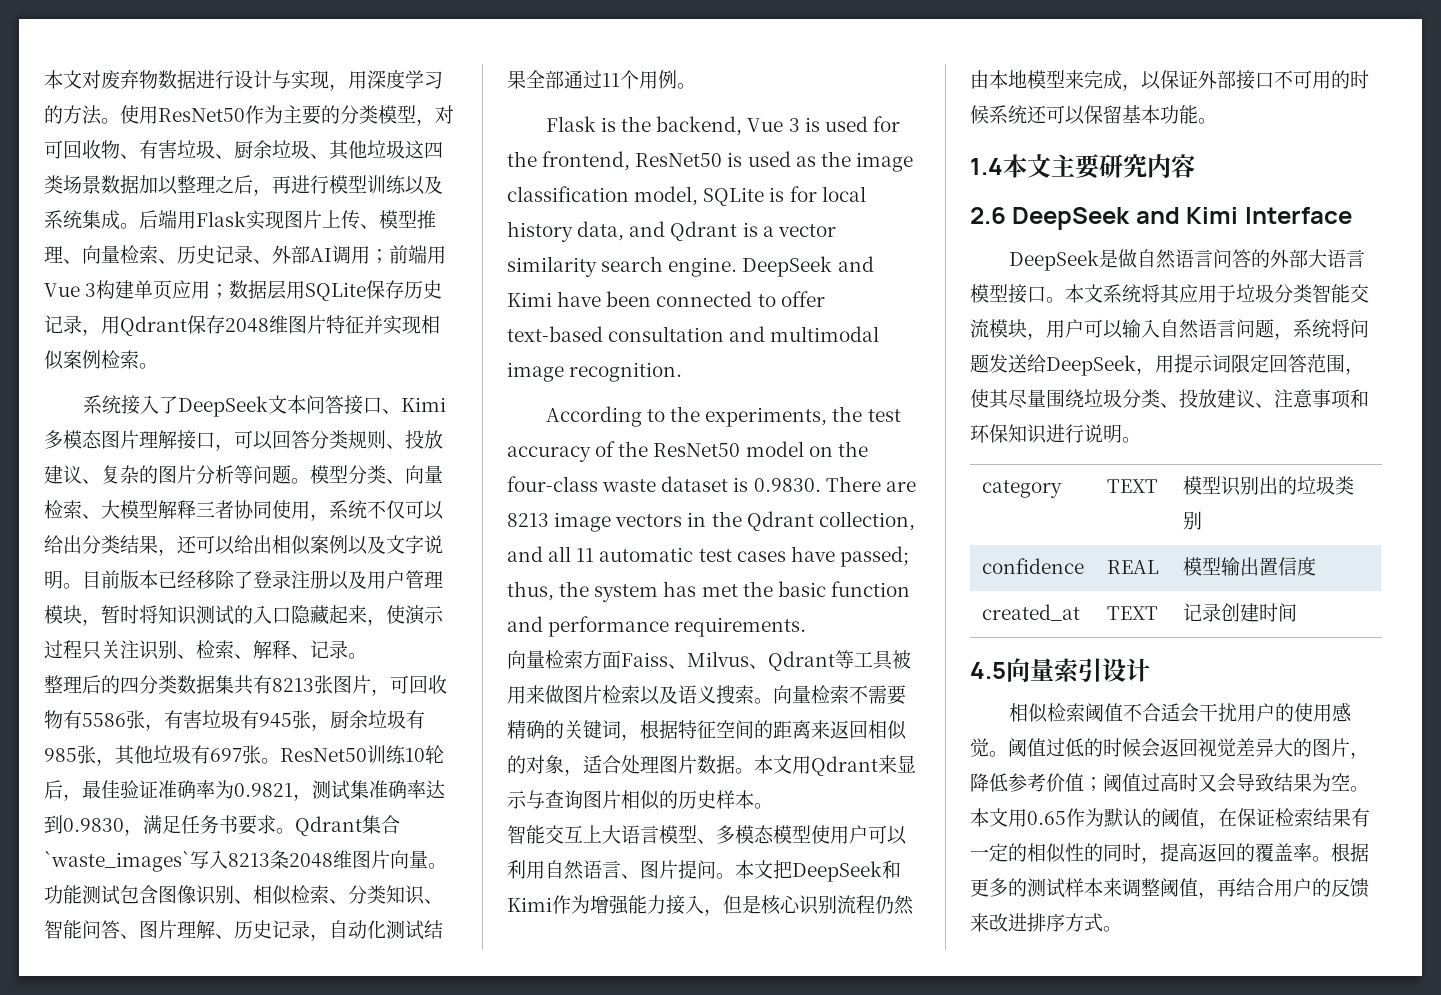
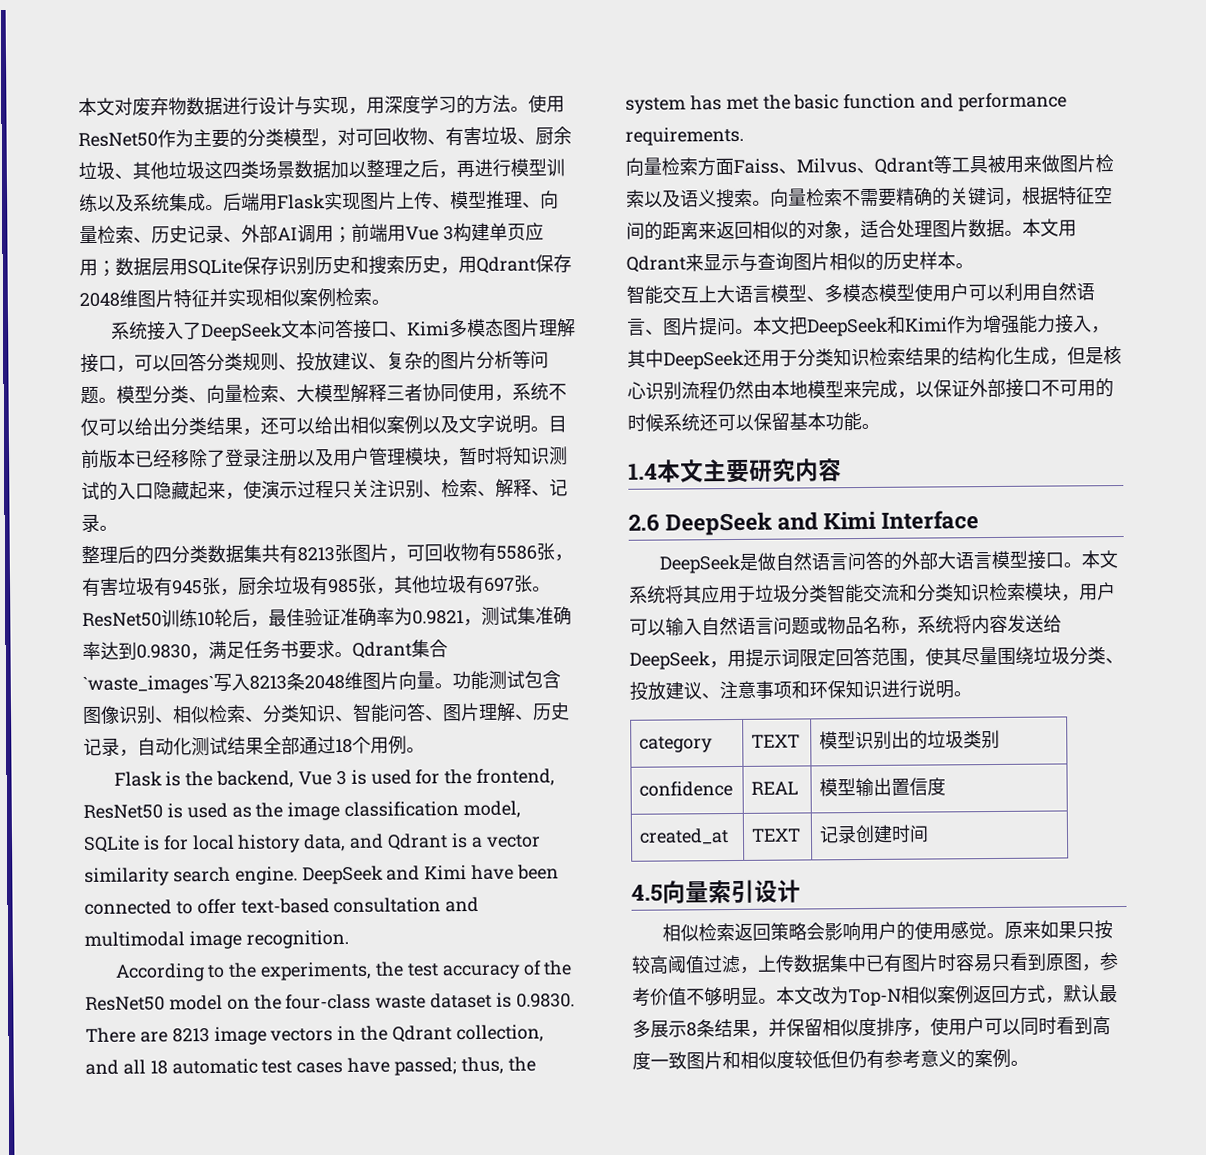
- 后端用Flask实现图片上传、模型推理、向量检索、历史记录、外部AI调用；前端用Vue 3构建单页应用；数据层用SQLite保存历史记录，用Qdrant保存2048维图片特征并实现相似案例检索。
+ 后端用Flask实现图片上传、模型推理、向量检索、历史记录、外部AI调用；前端用Vue 3构建单页应用；数据层用SQLite保存识别历史和搜索历史，用Qdrant保存2048维图片特征并实现相似案例检索。
- 功能测试包含图像识别、相似检索、分类知识、智能问答、图片理解、历史记录，自动化测试结果全部通过11个用例。
+ 功能测试包含图像识别、相似检索、分类知识、智能问答、图片理解、历史记录，自动化测试结果全部通过18个用例。
- According to the experiments, the test accuracy of the ResNet50 model on the four-class waste dataset is 0.9830. There are 8213 image vectors in the Qdrant collection, and all 11 automatic test cases have passed; thus, the system has met the basic function and performance requirements.
+ According to the experiments, the test accuracy of the ResNet50 model on the four-class waste dataset is 0.9830. There are 8213 image vectors in the Qdrant collection, and all 18 automatic test cases have passed; thus, the system has met the basic function and performance requirements.
- 本文把DeepSeek和Kimi作为增强能力接入，但是核心识别流程仍然由本地模型来完成，以保证外部接口不可用的时候系统还可以保留基本功能。
+ 本文把DeepSeek和Kimi作为增强能力接入，其中DeepSeek还用于分类知识检索结果的结构化生成，但是核心识别流程仍然由本地模型来完成，以保证外部接口不可用的时候系统还可以保留基本功能。
- 本文系统将其应用于垃圾分类智能交流模块，用户可以输入自然语言问题，系统将问题发送给DeepSeek，用提示词限定回答范围，使其尽量围绕垃圾分类、投放建议、注意事项和环保知识进行说明。
+ 本文系统将其应用于垃圾分类智能交流和分类知识检索模块，用户可以输入自然语言问题或物品名称，系统将内容发送给DeepSeek，用提示词限定回答范围，使其尽量围绕垃圾分类、投放建议、注意事项和环保知识进行说明。
- 相似检索阈值不合适会干扰用户的使用感觉。阈值过低的时候会返回视觉差异大的图片，降低参考价值；阈值过高时又会导致结果为空。本文用0.65作为默认的阈值，在保证检索结果有一定的相似性的同时，提高返回的覆盖率。根据更多的测试样本来调整阈值，再结合用户的反馈来改进排序方式。
+ 相似检索返回策略会影响用户的使用感觉。原来如果只按较高阈值过滤，上传数据集中已有图片时容易只看到原图，参考价值不够明显。本文改为Top-N相似案例返回方式，默认最多展示8条结果，并保留相似度排序，使用户可以同时看到高度一致图片和相似度较低但仍有参考意义的案例。

